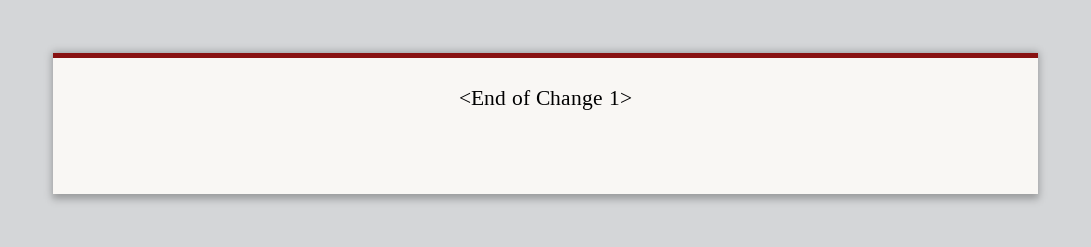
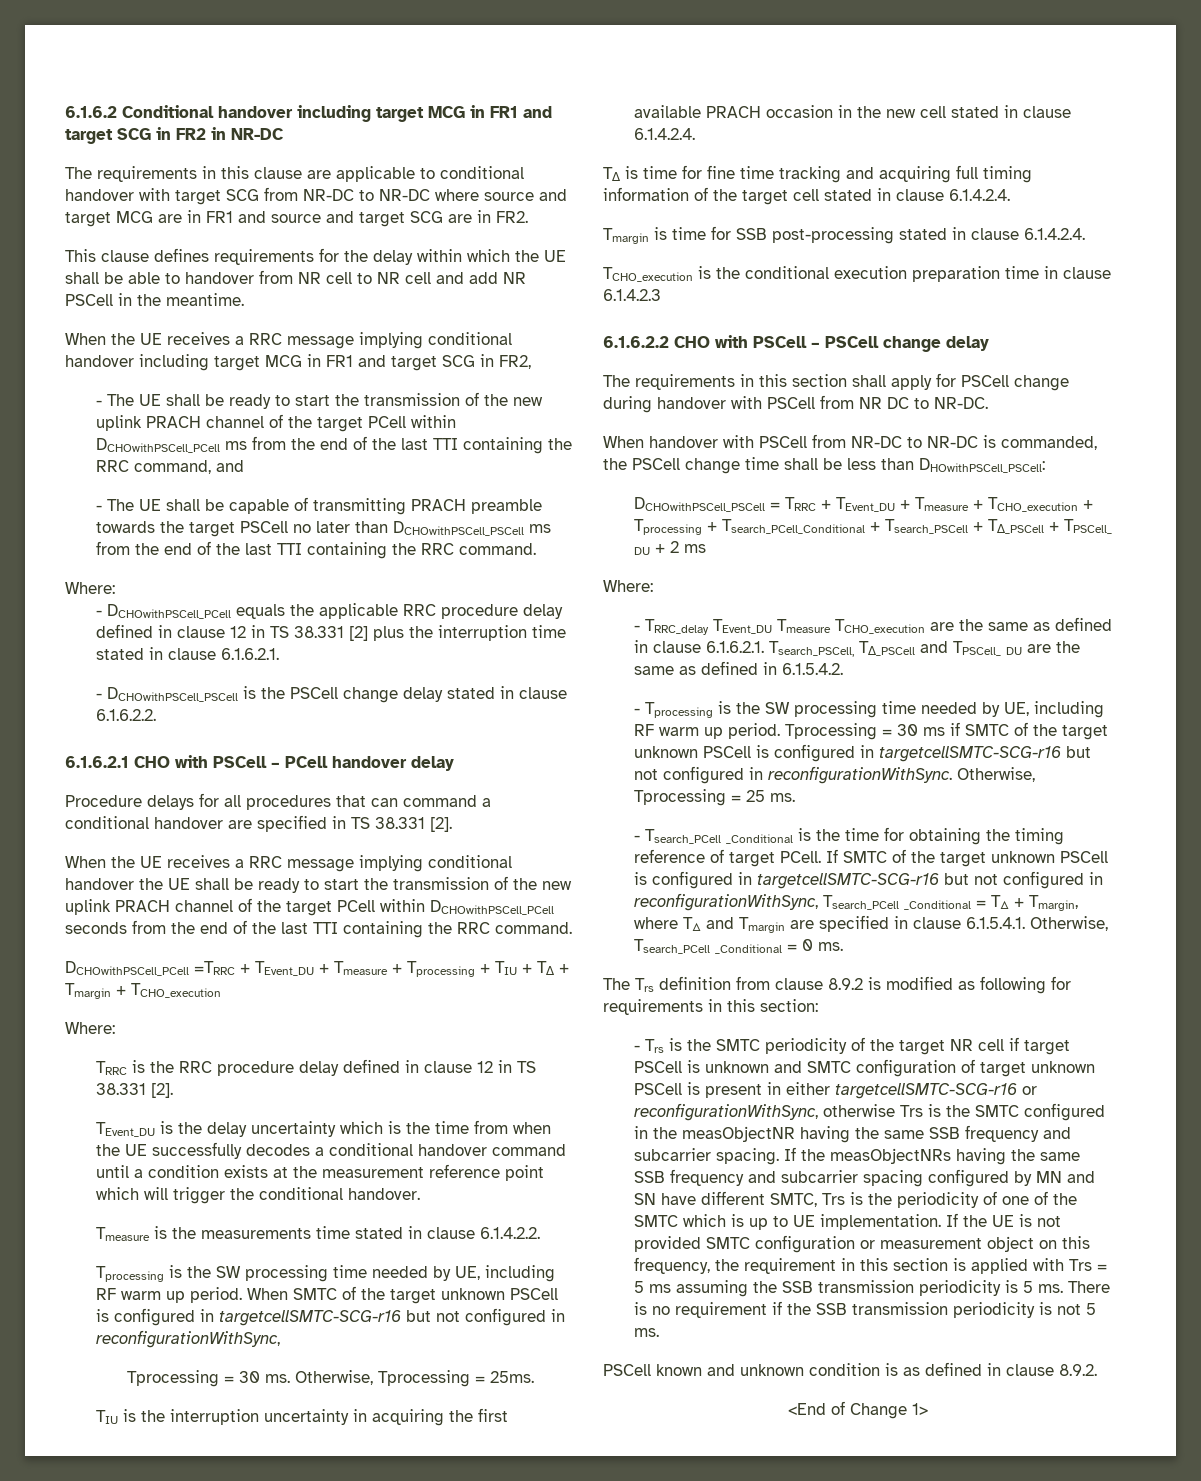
+ 6.1.6.2 Conditional handover including target MCG in FR1 and target SCG in FR2 in NR-DC
+ The requirements in this clause are applicable to conditional handover with target SCG from NR-DC to NR-DC where source and target MCG are in FR1 and source and target SCG are in FR2.
+ This clause defines requirements for the delay within which the UE shall be able to handover from NR cell to NR cell and add NR PSCell in the meantime.
+ When the UE receives a RRC message implying conditional handover including target MCG in FR1 and target SCG in FR2,
+ - The UE shall be ready to start the transmission of the new uplink PRACH channel of the target PCell within DCHOwithPSCell_PCell ms from the end of the last TTI containing the RRC command, and
+ - The UE shall be capable of transmitting PRACH preamble towards the target PSCell no later than DCHOwithPSCell_PSCell ms from the end of the last TTI containing the RRC command.
+ Where:
+ - DCHOwithPSCell_PCell equals the applicable RRC procedure delay defined in clause 12 in TS 38.331 [2] plus the interruption time stated in clause 6.1.6.2.1.
+ - DCHOwithPSCell_PSCell is the PSCell change delay stated in clause 6.1.6.2.2.
+ 6.1.6.2.1 CHO with PSCell – PCell handover delay
+ Procedure delays for all procedures that can command a conditional handover are specified in TS 38.331 [2].
+ When the UE receives a RRC message implying conditional handover the UE shall be ready to start the transmission of the new uplink PRACH channel of the target PCell within DCHOwithPSCell_PCell seconds from the end of the last TTI containing the RRC command.
+ DCHOwithPSCell_PCell =TRRC + TEvent_DU + Tmeasure + Tprocessing + TIU + T∆ + Tmargin + TCHO_execution
+ Where:
+ TRRC is the RRC procedure delay defined in clause 12 in TS 38.331 [2].
+ TEvent_DU is the delay uncertainty which is the time from when the UE successfully decodes a conditional handover command until a condition exists at the measurement reference point which will trigger the conditional handover.
+ Tmeasure is the measurements time stated in clause 6.1.4.2.2.
+ Tprocessing is the SW processing time needed by UE, including RF warm up period. When SMTC of the target unknown PSCell is configured in targetcellSMTC-SCG-r16 but not configured in reconfigurationWithSync,
+ Tprocessing = 30 ms. Otherwise, Tprocessing = 25ms.
+ TIU is the interruption uncertainty in acquiring the first available PRACH occasion in the new cell stated in clause 6.1.4.2.4.
+ T∆ is time for fine time tracking and acquiring full timing information of the target cell stated in clause 6.1.4.2.4.
+ Tmargin is time for SSB post-processing stated in clause 6.1.4.2.4.
+ TCHO_execution is the conditional execution preparation time in clause 6.1.4.2.3
+ 6.1.6.2.2 CHO with PSCell – PSCell change delay
+ The requirements in this section shall apply for PSCell change during handover with PSCell from NR DC to NR-DC.
+ When handover with PSCell from NR-DC to NR-DC is commanded, the PSCell change time shall be less than DHOwithPSCell_PSCell:
+ DCHOwithPSCell_PSCell = TRRC + TEvent_DU + Tmeasure + TCHO_execution + Tprocessing + Tsearch_PCell_Conditional + Tsearch_PSCell + T∆_PSCell + TPSCell_ DU + 2 ms
+ Where:
+ - TRRC_delay TEvent_DU Tmeasure TCHO_execution are the same as defined in clause 6.1.6.2.1. Tsearch_PSCell, T∆_PSCell and TPSCell_ DU are the same as defined in 6.1.5.4.2.
+ - Tprocessing is the SW processing time needed by UE, including RF warm up period. Tprocessing = 30 ms if SMTC of the target unknown PSCell is configured in targetcellSMTC-SCG-r16 but not configured in reconfigurationWithSync. Otherwise, Tprocessing = 25 ms.
+ - Tsearch_PCell _Conditional is the time for obtaining the timing reference of target PCell. If SMTC of the target unknown PSCell is configured in targetcellSMTC-SCG-r16 but not configured in reconfigurationWithSync, Tsearch_PCell _Conditional = TΔ + Tmargin, where TΔ and Tmargin are specified in clause 6.1.5.4.1. Otherwise, Tsearch_PCell _Conditional = 0 ms.
+ The Trs definition from clause 8.9.2 is modified as following for requirements in this section:
+ - Trs is the SMTC periodicity of the target NR cell if target PSCell is unknown and SMTC configuration of target unknown PSCell is present in either targetcellSMTC-SCG-r16 or reconfigurationWithSync, otherwise Trs is the SMTC configured in the measObjectNR having the same SSB frequency and subcarrier spacing. If the measObjectNRs having the same SSB frequency and subcarrier spacing configured by MN and SN have different SMTC, Trs is the periodicity of one of the SMTC which is up to UE implementation. If the UE is not provided SMTC configuration or measurement object on this frequency, the requirement in this section is applied with Trs = 5 ms assuming the SSB transmission periodicity is 5 ms. There is no requirement if the SSB transmission periodicity is not 5 ms.
+ PSCell known and unknown condition is as defined in clause 8.9.2.

